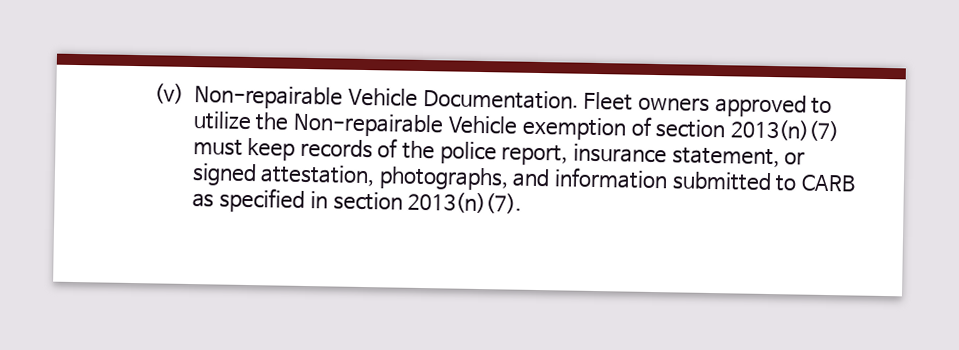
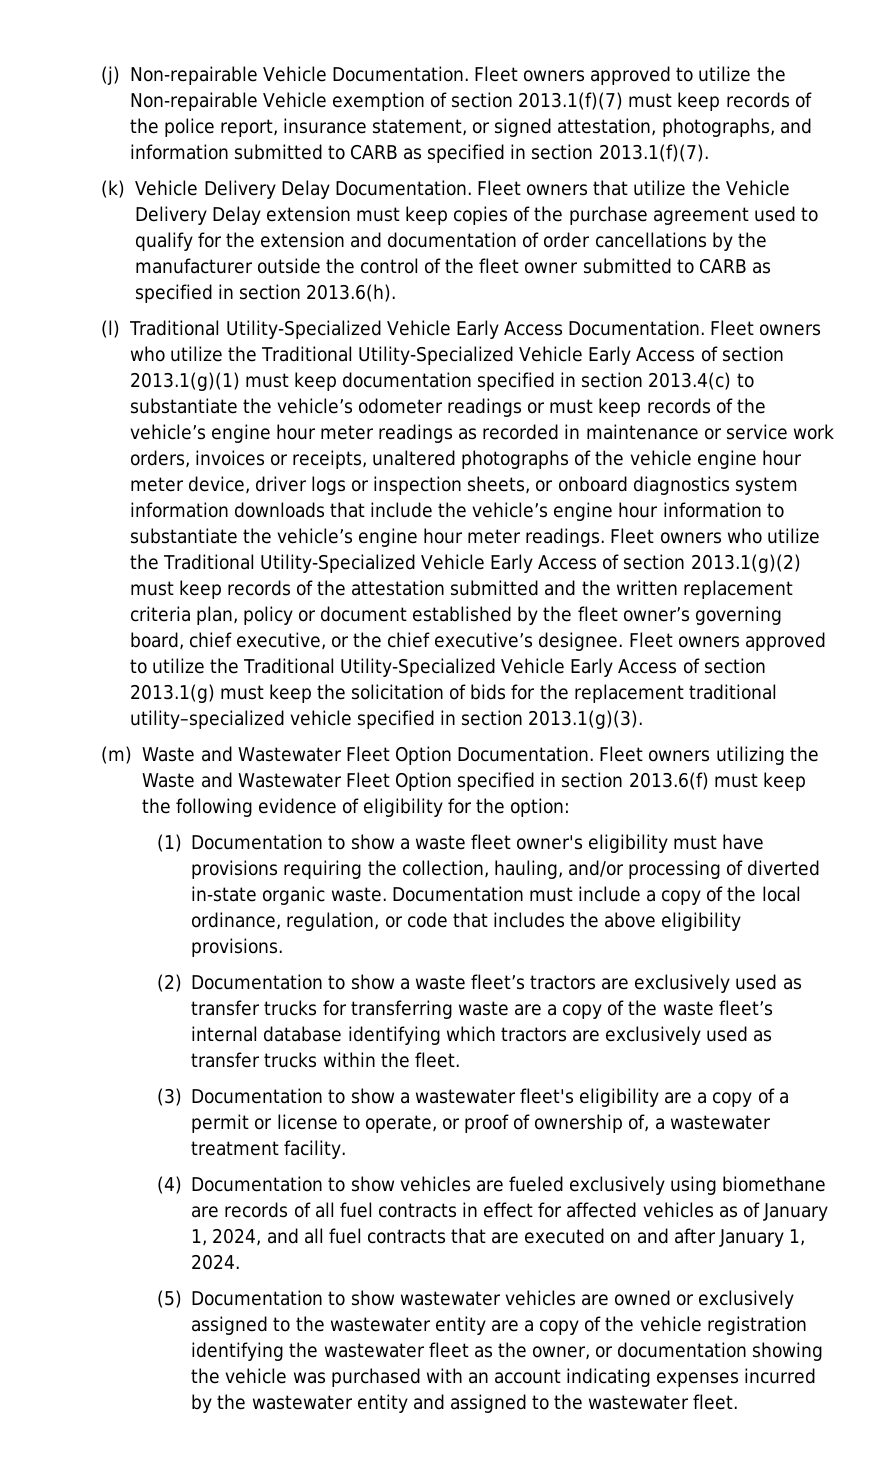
- (v) Non-repairable Vehicle Documentation.
+ (j) Non-repairable Vehicle Documentation.
- Fleet owners approved to utilize the Non-repairable Vehicle exemption of section 2013(n)(7) must keep records of the police report, insurance statement, or signed attestation, photographs, and information submitted to CARB as specified in section 2013(n)(7).
+ Fleet owners approved to utilize the Non-repairable Vehicle exemption of section 2013.1(f)(7) must keep records of the police report, insurance statement, or signed attestation, photographs, and information submitted to CARB as specified in section 2013.1(f)(7).
+ (k) Vehicle Delivery Delay Documentation. Fleet owners that utilize the Vehicle Delivery Delay extension must keep copies of the purchase agreement used to qualify for the extension and documentation of order cancellations by the manufacturer outside the control of the fleet owner submitted to CARB as specified in section 2013.6(h).
+ (l) Traditional Utility-Specialized Vehicle Early Access Documentation. Fleet owners who utilize the Traditional Utility-Specialized Vehicle Early Access of section 2013.1(g)(1) must keep documentation specified in section 2013.4(c) to substantiate the vehicle’s odometer readings or must keep records of the vehicle’s engine hour meter readings as recorded in maintenance or service work orders, invoices or receipts, unaltered photographs of the vehicle engine hour meter device, driver logs or inspection sheets, or onboard diagnostics system information downloads that include the vehicle’s engine hour information to substantiate the vehicle’s engine hour meter readings. Fleet owners who utilize the Traditional Utility-Specialized Vehicle Early Access of section 2013.1(g)(2) must keep records of the attestation submitted and the written replacement criteria plan, policy or document established by the fleet owner’s governing board, chief executive, or the chief executive’s designee. Fleet owners approved to utilize the Traditional Utility-Specialized Vehicle Early Access of section 2013.1(g) must keep the solicitation of bids for the replacement traditional utility–specialized vehicle specified in section 2013.1(g)(3).
+ (m) Waste and Wastewater Fleet Option Documentation. Fleet owners utilizing the Waste and Wastewater Fleet Option specified in section 2013.6(f) must keep the following evidence of eligibility for the option:
+ (1) Documentation to show a waste fleet owner's eligibility must have provisions requiring the collection, hauling, and/or processing of diverted in-state organic waste. Documentation must include a copy of the local ordinance, regulation, or code that includes the above eligibility provisions.
+ (2) Documentation to show a waste fleet’s tractors are exclusively used as transfer trucks for transferring waste are a copy of the waste fleet’s internal database identifying which tractors are exclusively used as transfer trucks within the fleet.
+ (3) Documentation to show a wastewater fleet's eligibility are a copy of a permit or license to operate, or proof of ownership of, a wastewater treatment facility.
+ (4) Documentation to show vehicles are fueled exclusively using biomethane are records of all fuel contracts in effect for affected vehicles as of January 1, 2024, and all fuel contracts that are executed on and after January 1, 2024.
+ (5) Documentation to show wastewater vehicles are owned or exclusively assigned to the wastewater entity are a copy of the vehicle registration identifying the wastewater fleet as the owner, or documentation showing the vehicle was purchased with an account indicating expenses incurred by the wastewater entity and assigned to the wastewater fleet.

